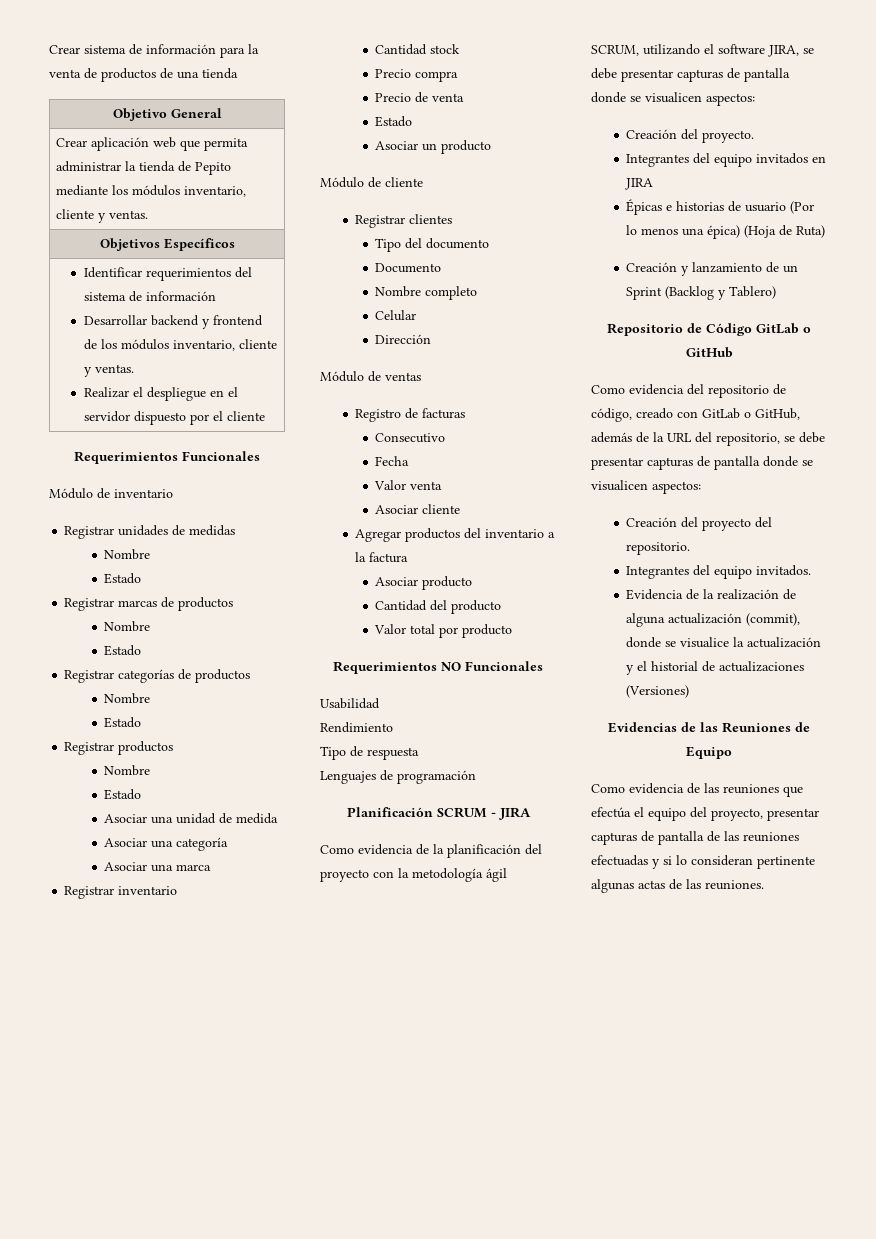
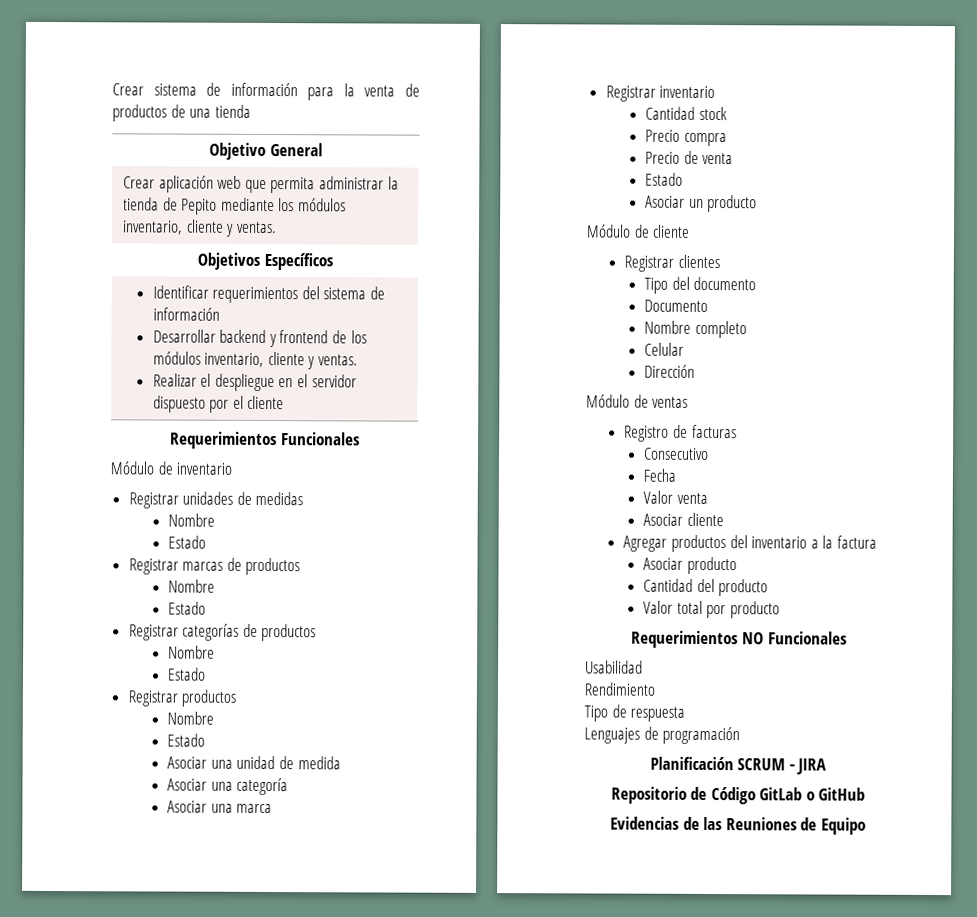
- Como evidencia de la planificación del proyecto con la metodología ágil SCRUM, utilizando el software JIRA, se debe presentar capturas de pantalla donde se visualicen aspectos:
- Creación del proyecto.
- Integrantes del equipo invitados en JIRA
- Épicas e historias de usuario (Por lo menos una épica) (Hoja de Ruta)
- Creación y lanzamiento de un Sprint (Backlog y Tablero)
- Como evidencia del repositorio de código, creado con GitLab o GitHub, además de la URL del repositorio, se debe presentar capturas de pantalla donde se visualicen aspectos:
- Creación del proyecto del repositorio.
- Integrantes del equipo invitados.
- Evidencia de la realización de alguna actualización (commit), donde se visualice la actualización y el historial de actualizaciones (Versiones)
- Como evidencia de las reuniones que efectúa el equipo del proyecto, presentar capturas de pantalla de las reuniones efectuadas y si lo consideran pertinente algunas actas de las reuniones.

